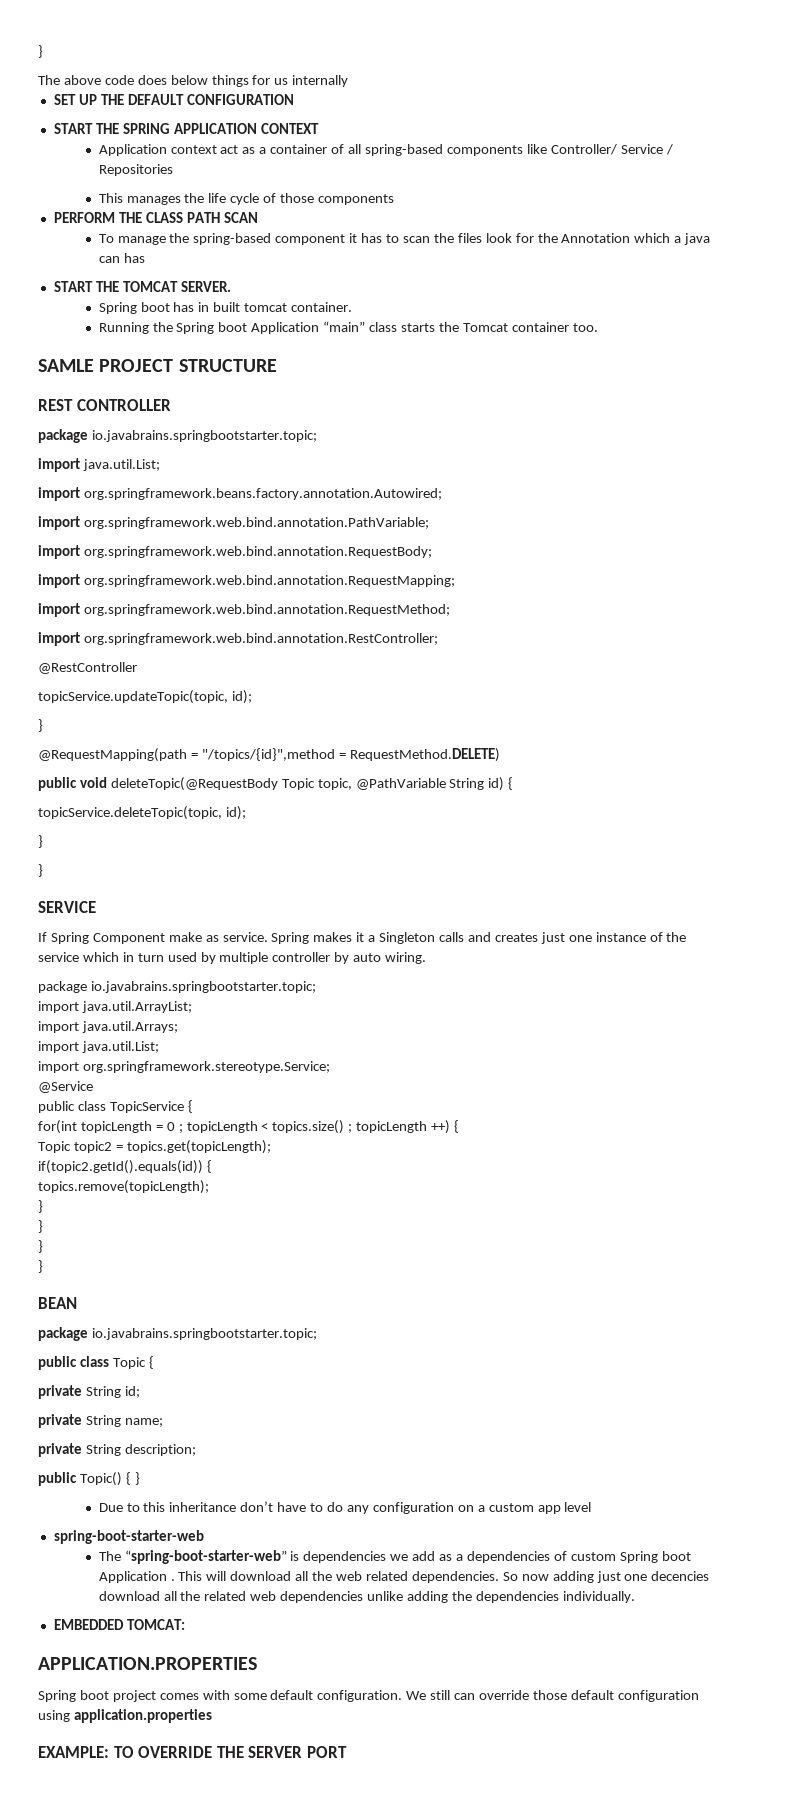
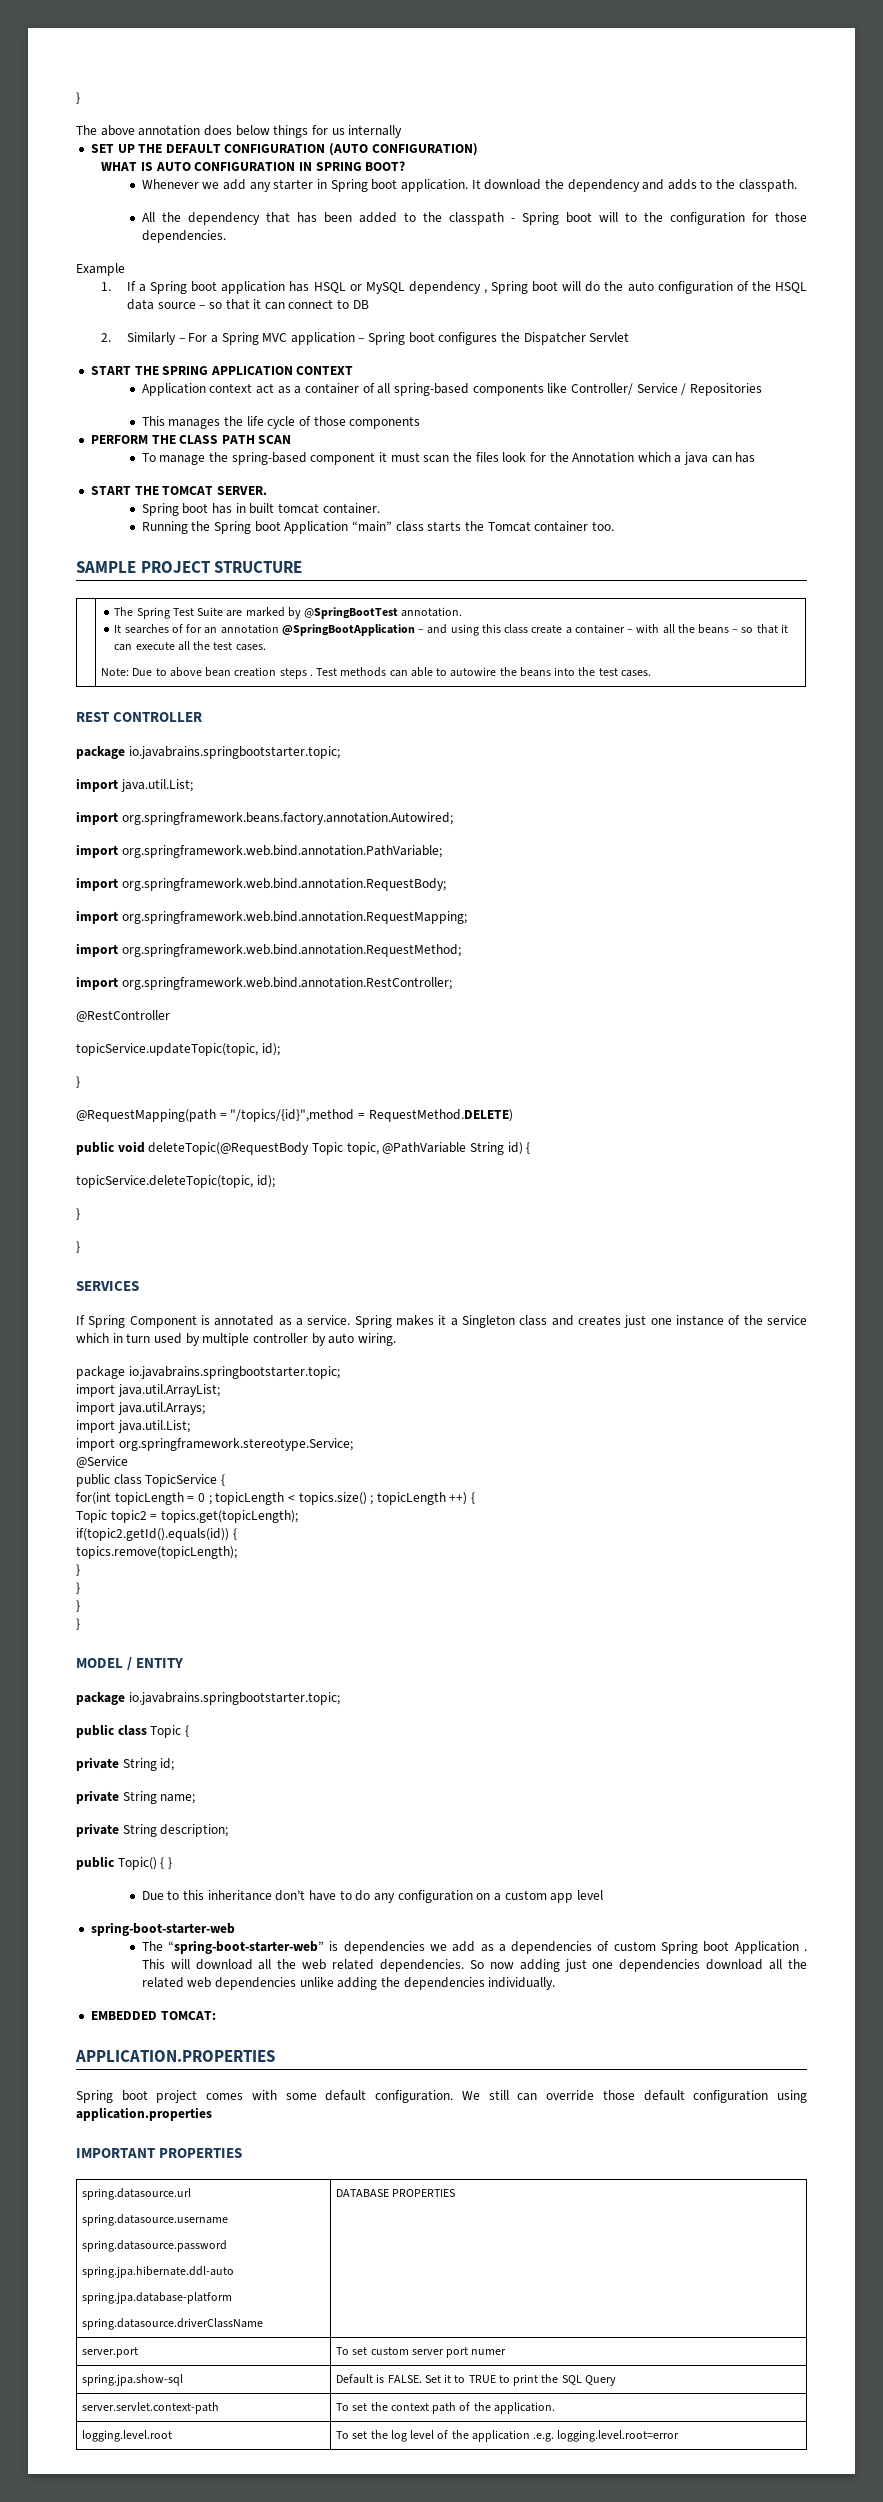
- The above code does below things for us internally
+ The above annotation does below things for us internally
- SET UP THE DEFAULT CONFIGURATION
+ SET UP THE DEFAULT CONFIGURATION (AUTO CONFIGURATION)
+ WHAT IS AUTO CONFIGURATION IN SPRING BOOT?
+ Whenever we add any starter in Spring boot application. It download the dependency and adds to the classpath.
+ All the dependency that has been added to the classpath - Spring boot will to the configuration for those dependencies.
+ Example
+ 1. If a Spring boot application has HSQL or MySQL dependency , Spring boot will do the auto configuration of the HSQL data source – so that it can connect to DB
+ 2. Similarly – For a Spring MVC application – Spring boot configures the Dispatcher Servlet
- To manage the spring-based component it has to scan the files look for the Annotation which a java can has
+ To manage the spring-based component it must scan the files look for the Annotation which a java can has
- SAMLE PROJECT STRUCTURE
+ SAMPLE PROJECT STRUCTURE
+ The Spring Test Suite are marked by @SpringBootTest annotation.
+ It searches of for an annotation @SpringBootApplication – and using this class create a container – with all the beans – so that it can execute all the test cases.
+ Note: Due to above bean creation steps . Test methods can able to autowire the beans into the test cases.
- SERVICE
+ SERVICES
- If Spring Component make as service.
+ If Spring Component is annotated as a service.
- Spring makes it a Singleton calls and creates just one instance of the service which in turn used by multiple controller by auto wiring.
+ Spring makes it a Singleton class and creates just one instance of the service which in turn used by multiple controller by auto wiring.
- BEAN
+ MODEL / ENTITY
- So now adding just one decencies download all the related web dependencies unlike adding the dependencies individually.
+ So now adding just one dependencies download all the related web dependencies unlike adding the dependencies individually.
- EXAMPLE: TO OVERRIDE THE SERVER PORT
+ IMPORTANT PROPERTIES
+ spring.datasource.url
+ spring.datasource.username
+ spring.datasource.password
+ spring.jpa.hibernate.ddl-auto
+ spring.jpa.database-platform
+ spring.datasource.driverClassName | DATABASE PROPERTIES
+ server.port | To set custom server port numer
+ spring.jpa.show-sql | Default is FALSE. Set it to TRUE to print the SQL Query
+ server.servlet.context-path | To set the context path of the application.
+ logging.level.root | To set the log level of the application .e.g. logging.level.root=error

